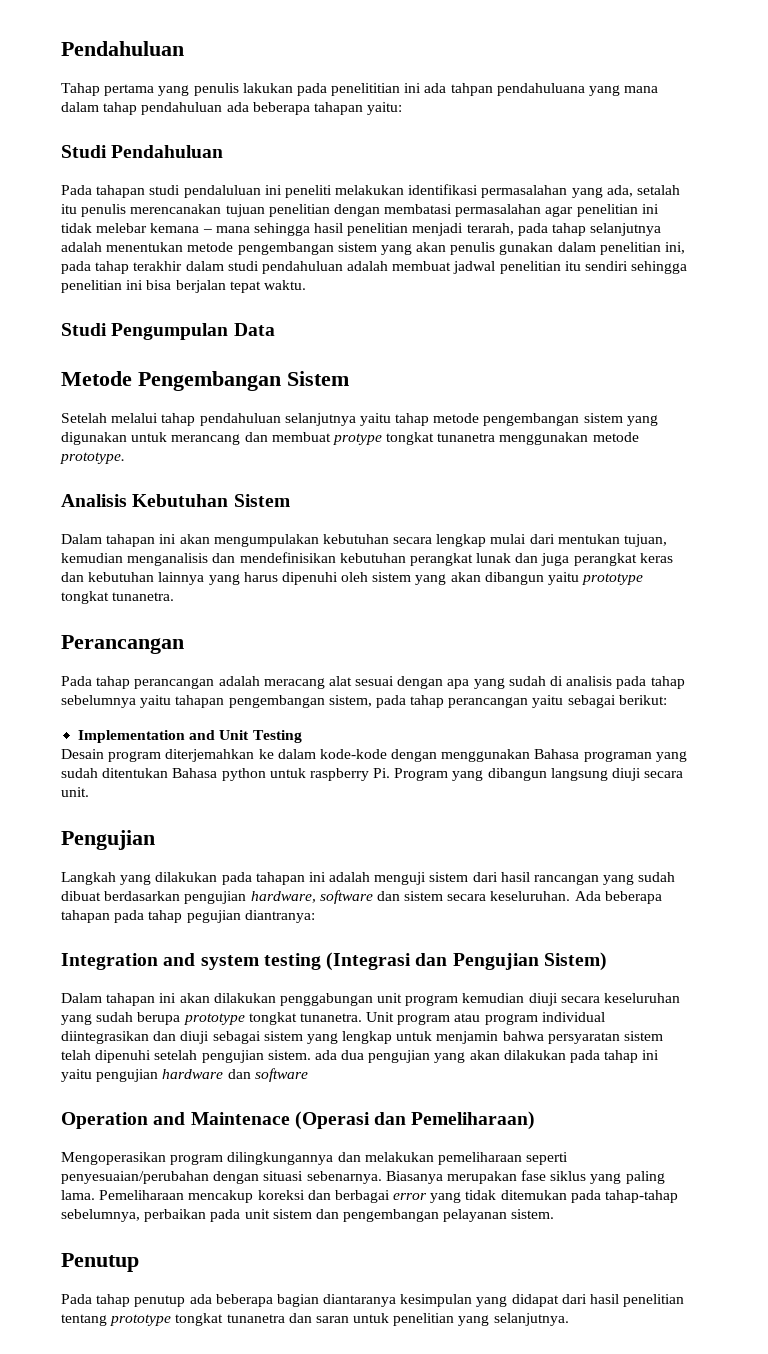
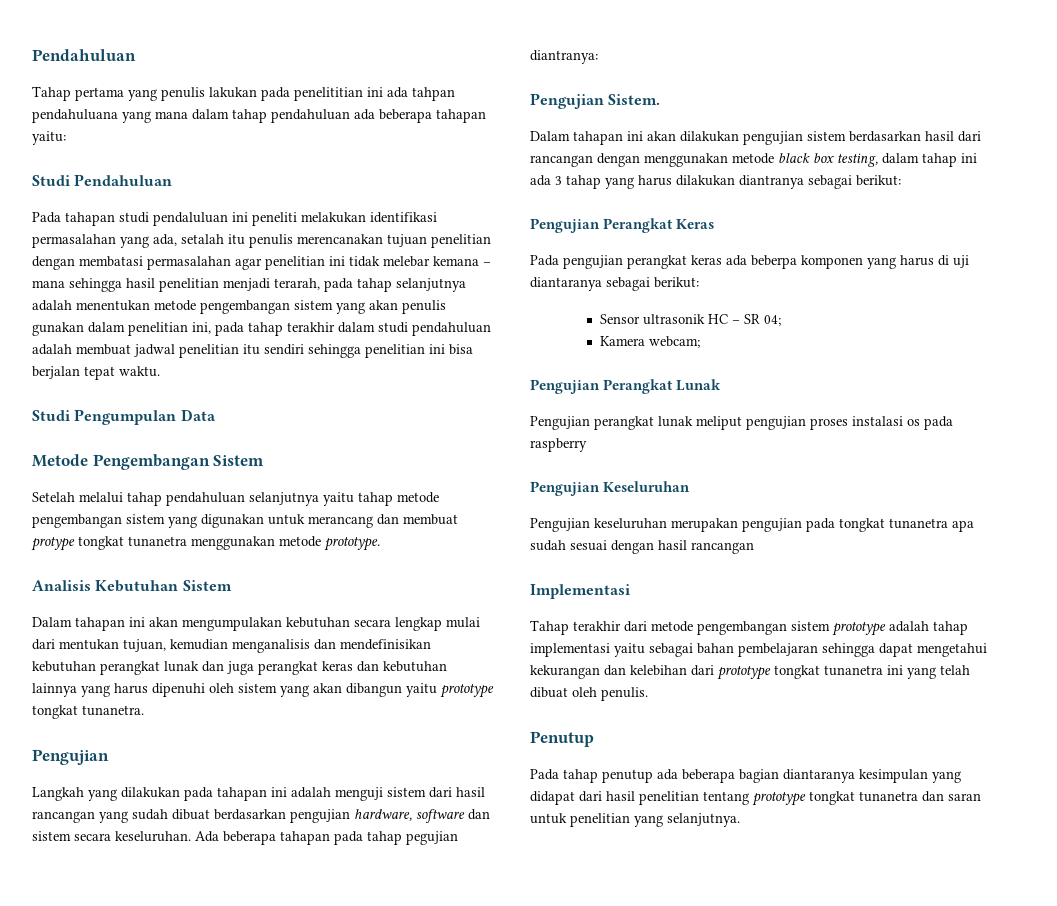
- Perancangan
- Pada tahap perancangan adalah meracang alat sesuai dengan apa yang sudah di analisis pada tahap sebelumnya yaitu tahapan pengembangan sistem, pada tahap perancangan yaitu sebagai berikut:
- Implementation and Unit Testing
- Desain program diterjemahkan ke dalam kode-kode dengan menggunakan Bahasa programan yang sudah ditentukan Bahasa python untuk raspberry Pi. Program yang dibangun langsung diuji secara unit.
- Integration and system testing (Integrasi dan Pengujian Sistem)
+ Pengujian Sistem.
- Dalam tahapan ini akan dilakukan penggabungan unit program kemudian diuji secara keseluruhan yang sudah berupa prototype tongkat tunanetra. Unit program atau program individual diintegrasikan dan diuji sebagai sistem yang lengkap untuk menjamin bahwa persyaratan sistem telah dipenuhi setelah pengujian sistem. ada dua pengujian yang akan dilakukan pada tahap ini yaitu pengujian hardware dan software
- Operation and Maintenace (Operasi dan Pemeliharaan)
- Mengoperasikan program dilingkungannya dan melakukan pemeliharaan seperti penyesuaian/perubahan dengan situasi sebenarnya. Biasanya merupakan fase siklus yang paling lama. Pemeliharaan mencakup koreksi dan berbagai error yang tidak ditemukan pada tahap-tahap sebelumnya, perbaikan pada unit sistem dan pengembangan pelayanan sistem.
+ Dalam tahapan ini akan dilakukan pengujian sistem berdasarkan hasil dari rancangan dengan menggunakan metode black box testing, dalam tahap ini ada 3 tahap yang harus dilakukan diantranya sebagai berikut:
+ Pengujian Perangkat Keras
+ Pada pengujian perangkat keras ada beberpa komponen yang harus di uji diantaranya sebagai berikut:
+ Sensor ultrasonik HC – SR 04;
+ Kamera webcam;
+ Pengujian Perangkat Lunak
+ Pengujian perangkat lunak meliput pengujian proses instalasi os pada raspberry
+ Pengujian Keseluruhan
+ Pengujian keseluruhan merupakan pengujian pada tongkat tunanetra apa sudah sesuai dengan hasil rancangan
+ Implementasi
+ Tahap terakhir dari metode pengembangan sistem prototype adalah tahap implementasi yaitu sebagai bahan pembelajaran sehingga dapat mengetahui kekurangan dan kelebihan dari prototype tongkat tunanetra ini yang telah dibuat oleh penulis.

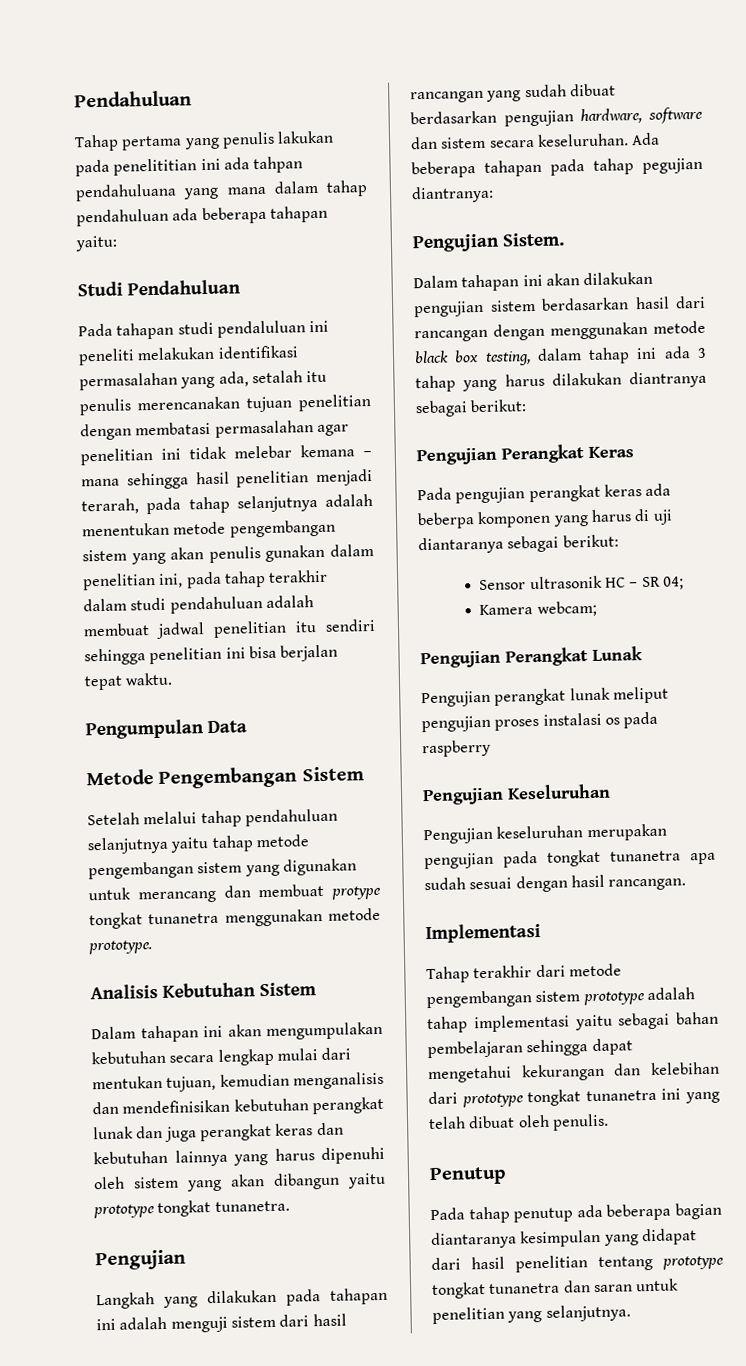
- Studi Pengumpulan Data
+ Pengumpulan Data
- Pengujian keseluruhan merupakan pengujian pada tongkat tunanetra apa sudah sesuai dengan hasil rancangan
+ Pengujian keseluruhan merupakan pengujian pada tongkat tunanetra apa sudah sesuai dengan hasil rancangan.

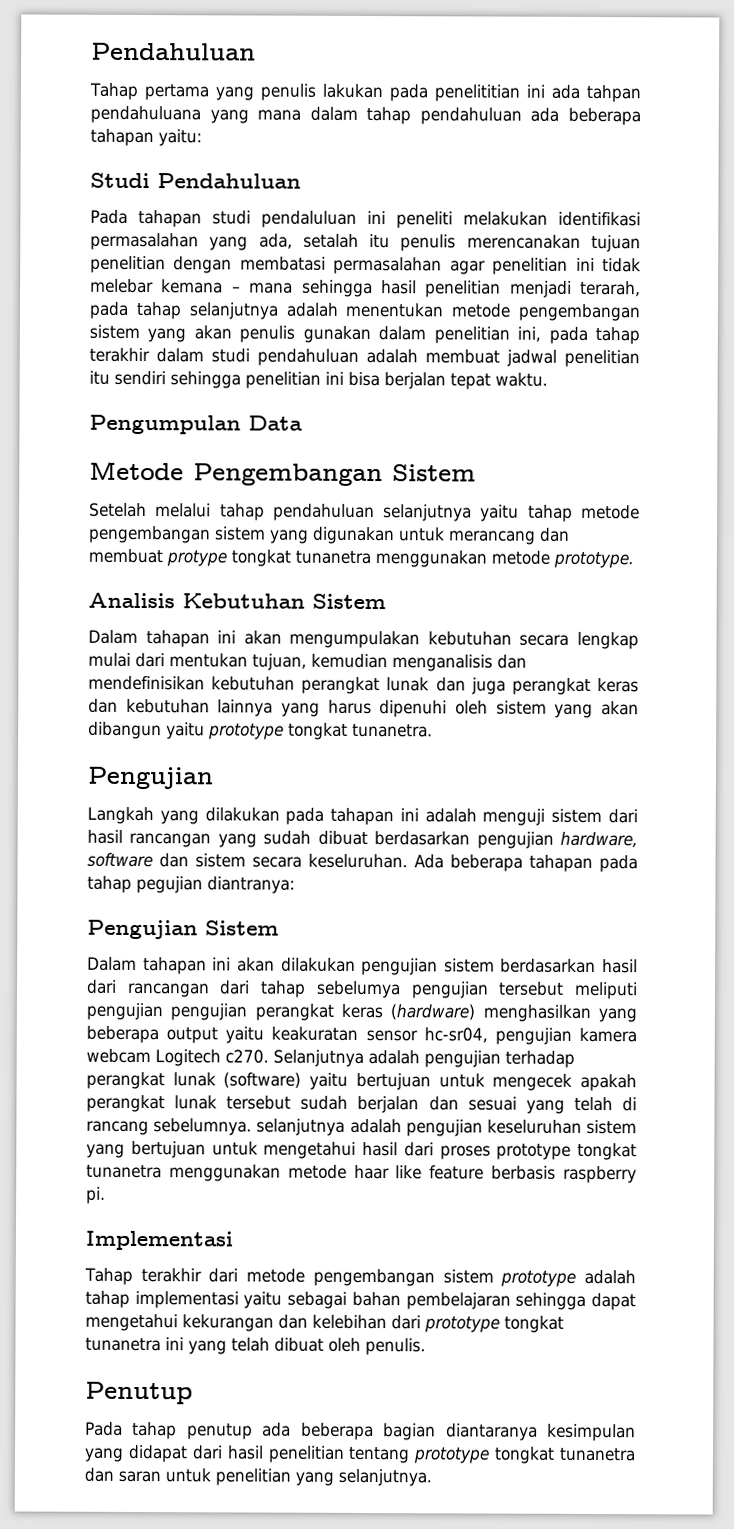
- Pengujian Sistem.
+ Pengujian Sistem
- Dalam tahapan ini akan dilakukan pengujian sistem berdasarkan hasil dari rancangan dengan menggunakan metode black box testing, dalam tahap ini ada 3 tahap yang harus dilakukan diantranya sebagai berikut:
- Pengujian Perangkat Keras
- Pada pengujian perangkat keras ada beberpa komponen yang harus di uji diantaranya sebagai berikut:
- Sensor ultrasonik HC – SR 04;
- Kamera webcam;
- Pengujian Perangkat Lunak
- Pengujian perangkat lunak meliput pengujian proses instalasi os pada raspberry
- Pengujian Keseluruhan
- Pengujian keseluruhan merupakan pengujian pada tongkat tunanetra apa sudah sesuai dengan hasil rancangan.
+ Dalam tahapan ini akan dilakukan pengujian sistem berdasarkan hasil dari rancangan dari tahap sebelumya pengujian tersebut meliputi pengujian pengujian perangkat keras (hardware) menghasilkan yang beberapa output yaitu keakuratan sensor hc-sr04, pengujian kamera webcam Logitech c270. Selanjutnya adalah pengujian terhadap perangkat lunak (software) yaitu bertujuan untuk mengecek apakah perangkat lunak tersebut sudah berjalan dan sesuai yang telah di rancang sebelumnya. selanjutnya adalah pengujian keseluruhan sistem yang bertujuan untuk mengetahui hasil dari proses prototype tongkat tunanetra menggunakan metode haar like feature berbasis raspberry pi.

